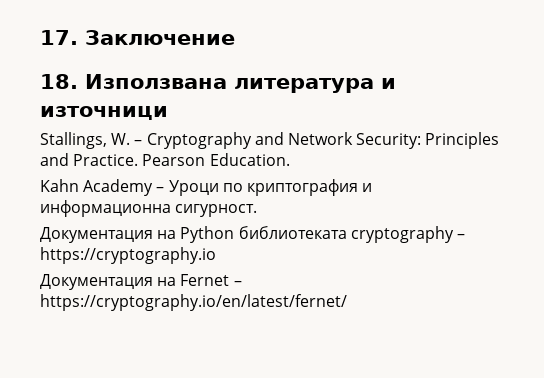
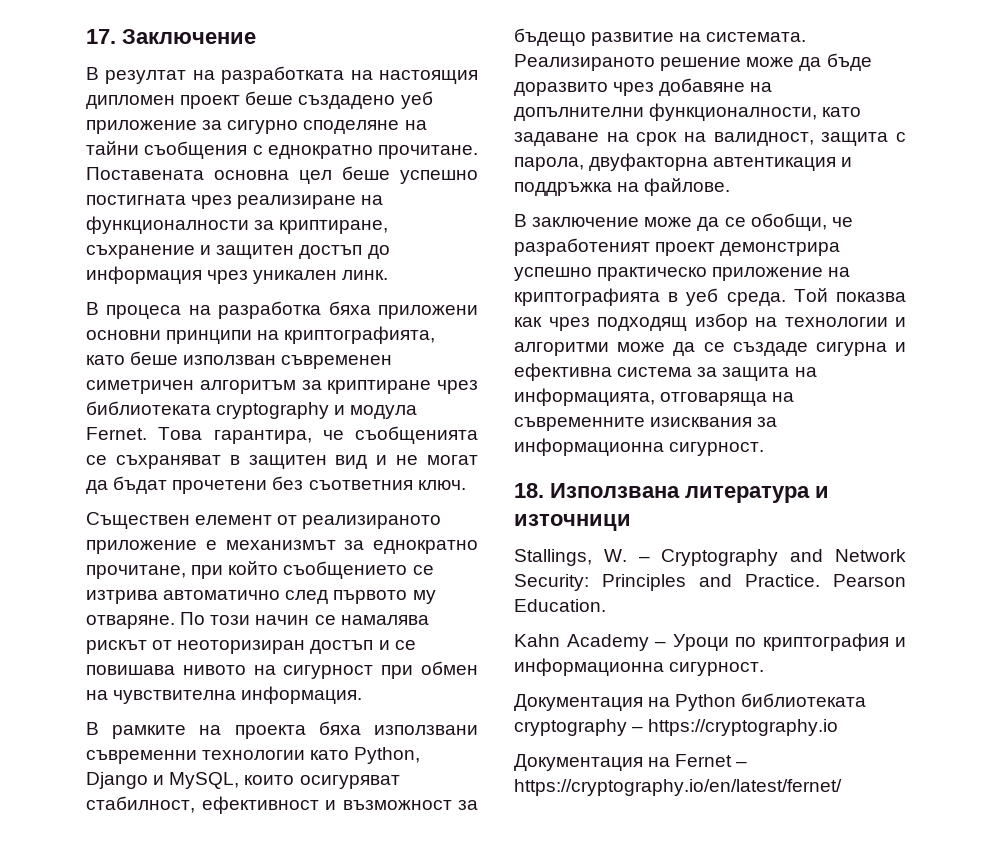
+ В резултат на разработката на настоящия дипломен проект беше създадено уеб приложение за сигурно споделяне на тайни съобщения с еднократно прочитане. Поставената основна цел беше успешно постигната чрез реализиране на функционалности за криптиране, съхранение и защитен достъп до информация чрез уникален линк.
+ В процеса на разработка бяха приложени основни принципи на криптографията, като беше използван съвременен симетричен алгоритъм за криптиране чрез библиотеката cryptography и модула Fernet. Това гарантира, че съобщенията се съхраняват в защитен вид и не могат да бъдат прочетени без съответния ключ.
+ Съществен елемент от реализираното приложение е механизмът за еднократно прочитане, при който съобщението се изтрива автоматично след първото му отваряне. По този начин се намалява рискът от неоторизиран достъп и се повишава нивото на сигурност при обмен на чувствителна информация.
+ В рамките на проекта бяха използвани съвременни технологии като Python, Django и MySQL, които осигуряват стабилност, ефективност и възможност за бъдещо развитие на системата. Реализираното решение може да бъде доразвито чрез добавяне на допълнителни функционалности, като задаване на срок на валидност, защита с парола, двуфакторна автентикация и поддръжка на файлове.
+ В заключение може да се обобщи, че разработеният проект демонстрира успешно практическо приложение на криптографията в уеб среда. Той показва как чрез подходящ избор на технологии и алгоритми може да се създаде сигурна и ефективна система за защита на информацията, отговаряща на съвременните изисквания за информационна сигурност.

